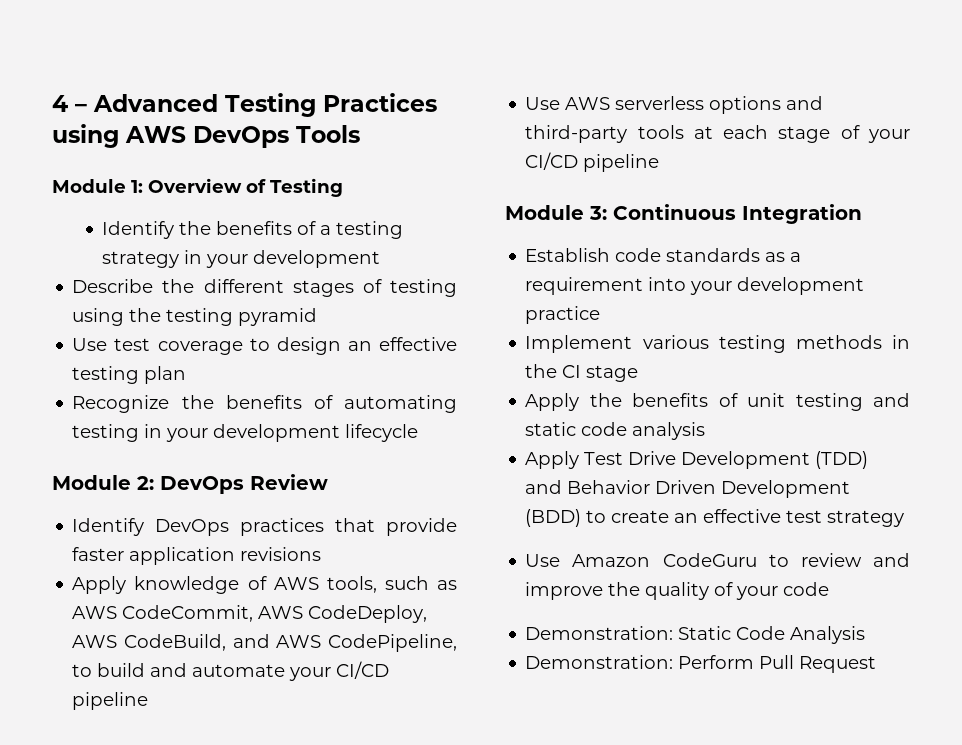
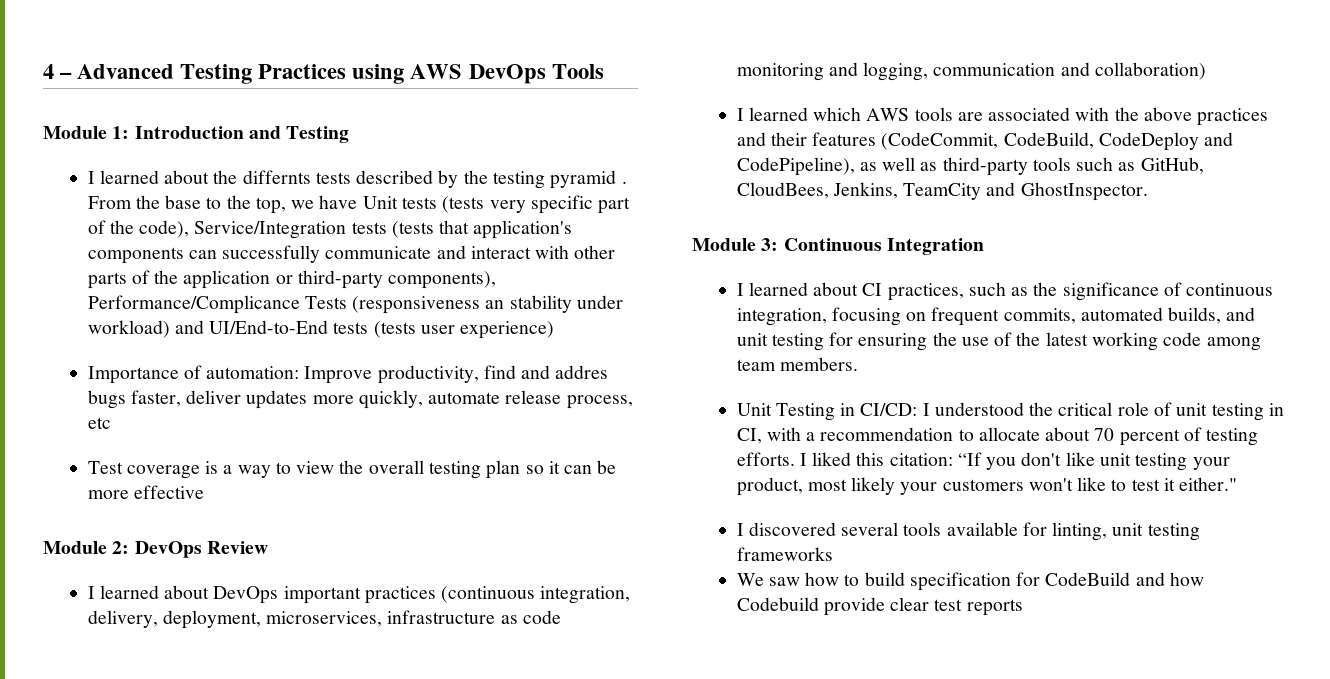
- Module 1: Overview of Testing
+ Module 1: Introduction and Testing
- Identify the benefits of a testing strategy in your development
- Describe the different stages of testing using the testing pyramid
- Use test coverage to design an effective testing plan
- Recognize the benefits of automating testing in your development lifecycle
+ I learned about the differnts tests described by the testing pyramid . From the base to the top, we have Unit tests (tests very specific part of the code), Service/Integration tests (tests that application's components can successfully communicate and interact with other parts of the application or third-party components), Performance/Complicance Tests (responsiveness an stability under workload) and UI/End-to-End tests (tests user experience)
+ Importance of automation: Improve productivity, find and addres bugs faster, deliver updates more quickly, automate release process, etc
+ Test coverage is a way to view the overall testing plan so it can be more effective
  Module 2: DevOps Review
- Identify DevOps practices that provide faster application revisions
- Apply knowledge of AWS tools, such as AWS CodeCommit, AWS CodeDeploy, AWS CodeBuild, and AWS CodePipeline, to build and automate your CI/CD pipeline
- Use AWS serverless options and third-party tools at each stage of your CI/CD pipeline
+ I learned about DevOps important practices (continuous integration, delivery, deployment, microservices, infrastructure as code monitoring and logging, communication and collaboration)
+ I learned which AWS tools are associated with the above practices and their features (CodeCommit, CodeBuild, CodeDeploy and CodePipeline), as well as third-party tools such as GitHub, CloudBees, Jenkins, TeamCity and GhostInspector.
  Module 3: Continuous Integration
- Establish code standards as a requirement into your development practice
- Implement various testing methods in the CI stage
- Apply the benefits of unit testing and static code analysis
- Apply Test Drive Development (TDD) and Behavior Driven Development (BDD) to create an effective test strategy
- Use Amazon CodeGuru to review and improve the quality of your code
- Demonstration: Static Code Analysis
- Demonstration: Perform Pull Request
+ I learned about CI practices, such as the significance of continuous integration, focusing on frequent commits, automated builds, and unit testing for ensuring the use of the latest working code among team members.
+ Unit Testing in CI/CD: I understood the critical role of unit testing in CI, with a recommendation to allocate about 70 percent of testing efforts. I liked this citation: “If you don't like unit testing your product, most likely your customers won't like to test it either."
+ I discovered several tools available for linting, unit testing frameworks
+ We saw how to build specification for CodeBuild and how Codebuild provide clear test reports

